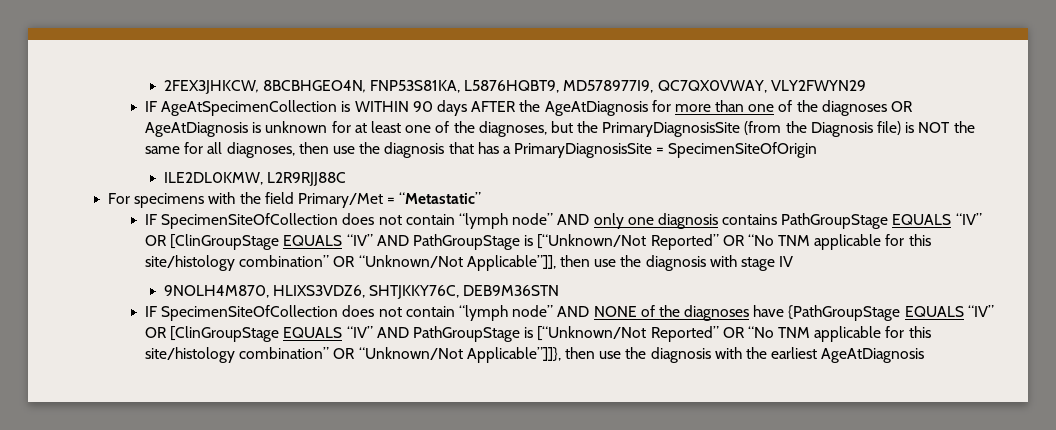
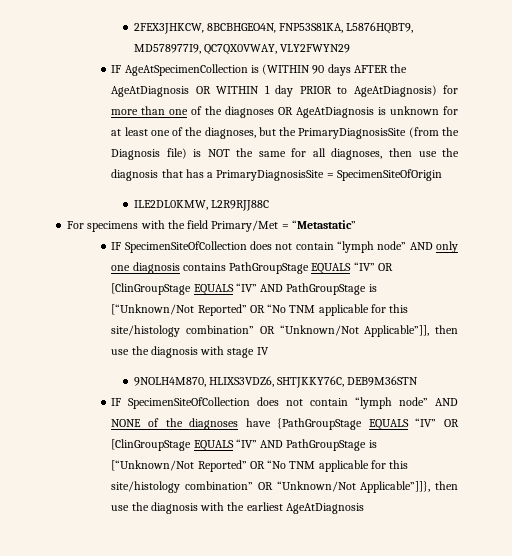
- IF AgeAtSpecimenCollection is WITHIN 90 days AFTER the AgeAtDiagnosis for more than one of the diagnoses OR AgeAtDiagnosis is unknown for at least one of the diagnoses, but the PrimaryDiagnosisSite (from the Diagnosis file) is NOT the same for all diagnoses, then use the diagnosis that has a PrimaryDiagnosisSite = SpecimenSiteOfOrigin
+ IF AgeAtSpecimenCollection is (WITHIN 90 days AFTER the AgeAtDiagnosis OR WITHIN 1 day PRIOR to AgeAtDiagnosis) for more than one of the diagnoses OR AgeAtDiagnosis is unknown for at least one of the diagnoses, but the PrimaryDiagnosisSite (from the Diagnosis file) is NOT the same for all diagnoses, then use the diagnosis that has a PrimaryDiagnosisSite = SpecimenSiteOfOrigin

